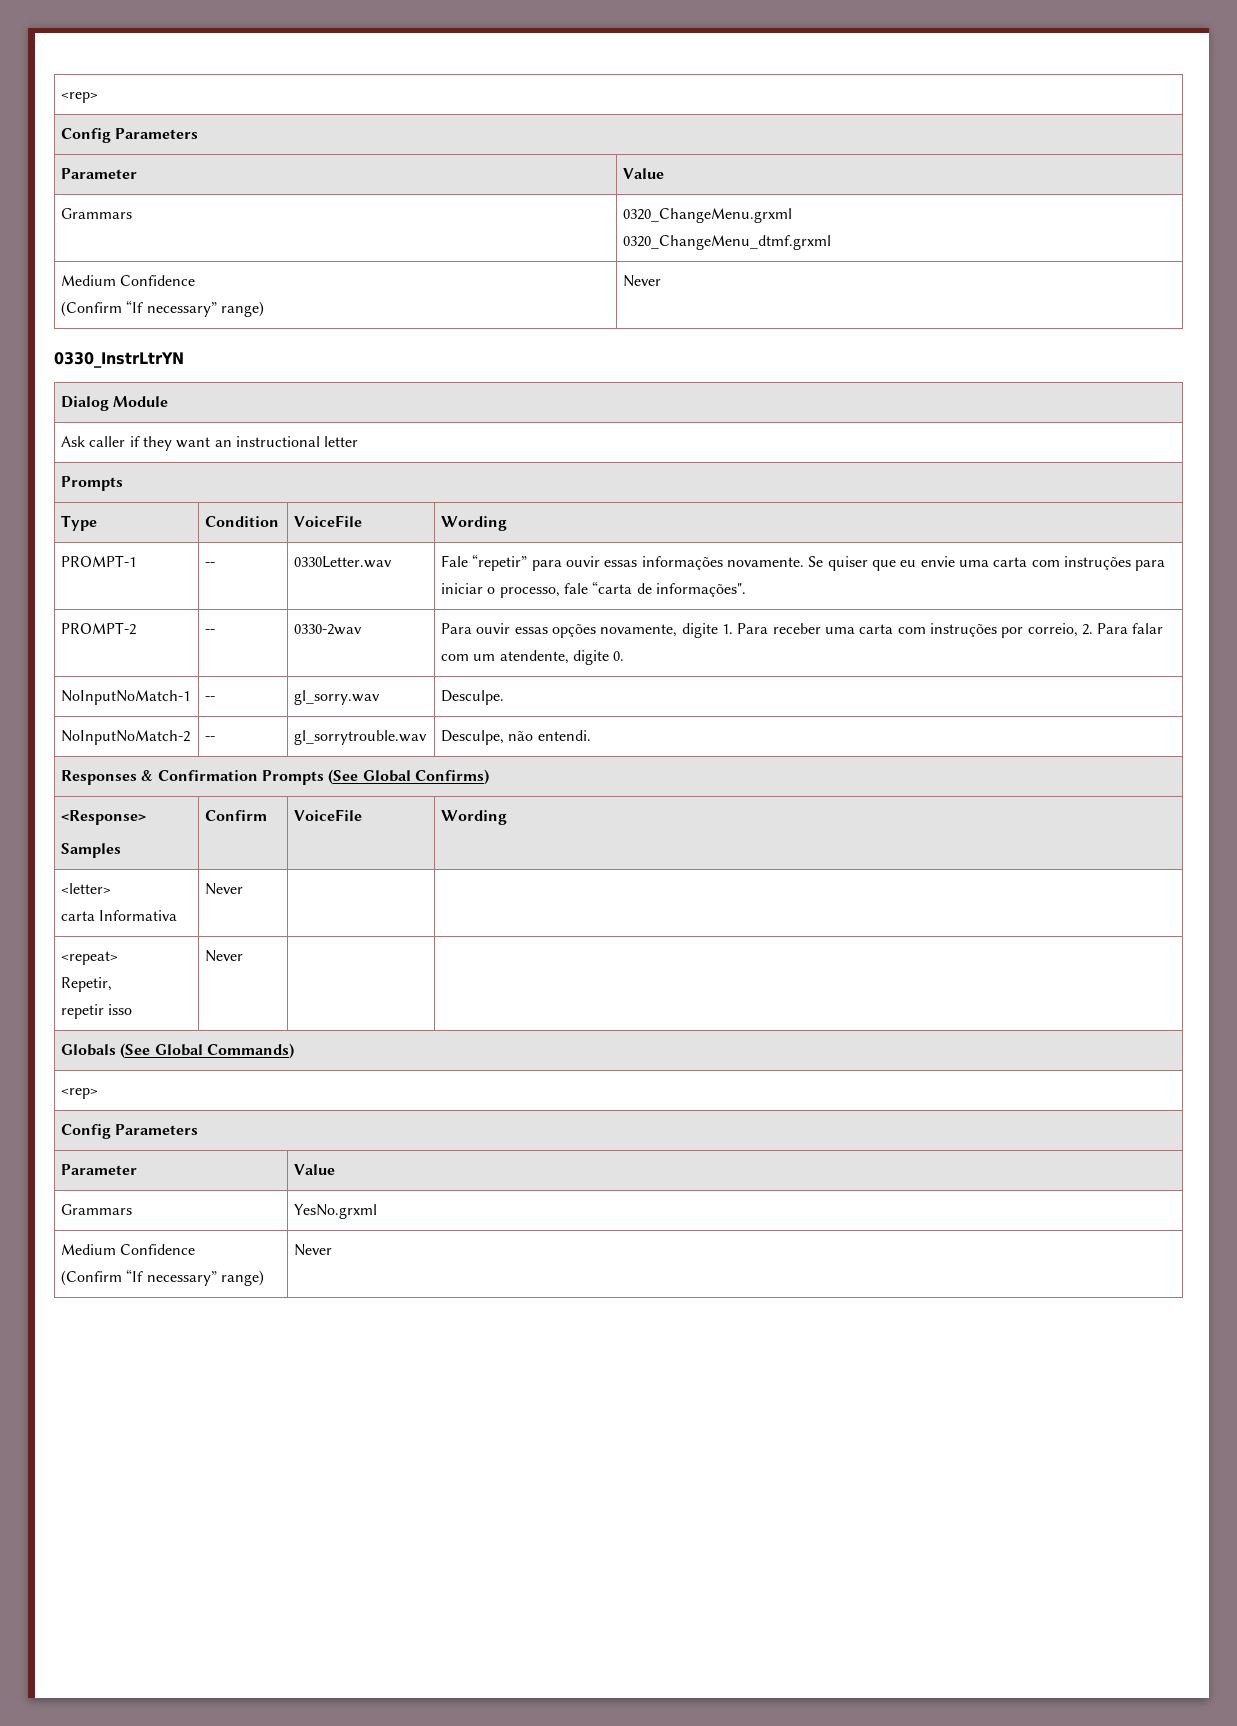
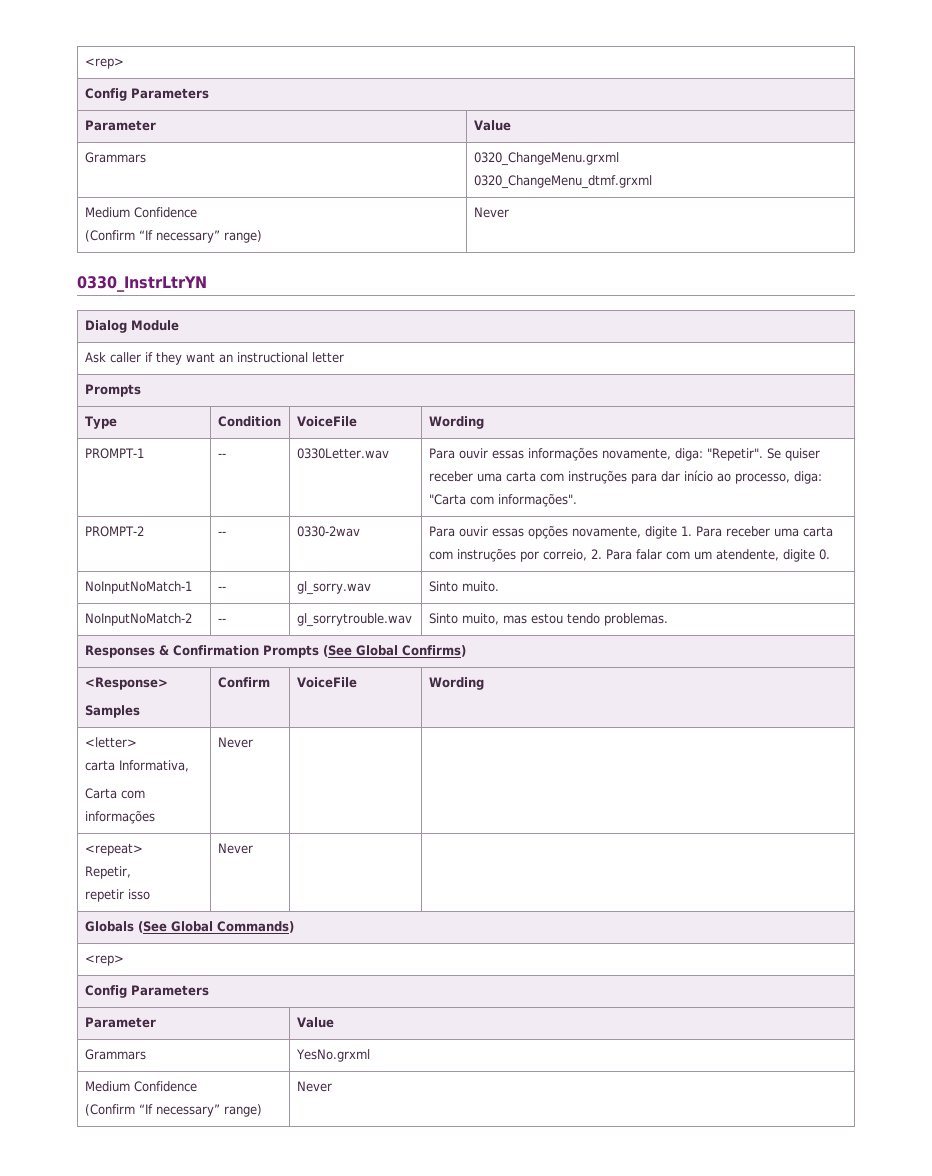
- PROMPT-1 | -- | 0330Letter.wav | Fale “repetir” para ouvir essas informações novamente. Se quiser que eu envie uma carta com instruções para iniciar o processo, fale “carta de informações".
+ PROMPT-1 | -- | 0330Letter.wav | Para ouvir essas informações novamente, diga: "Repetir". Se quiser receber uma carta com instruções para dar início ao processo, diga: "Carta com informações".
- NoInputNoMatch-1 | -- | gl_sorry.wav | Desculpe.
+ NoInputNoMatch-1 | -- | gl_sorry.wav | Sinto muito.
- NoInputNoMatch-2 | -- | gl_sorrytrouble.wav | Desculpe, não entendi.
+ NoInputNoMatch-2 | -- | gl_sorrytrouble.wav | Sinto muito, mas estou tendo problemas.
  <letter>
- carta Informativa | Never | |
+ carta Informativa,
+ Carta com informações | Never | |

